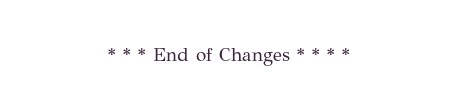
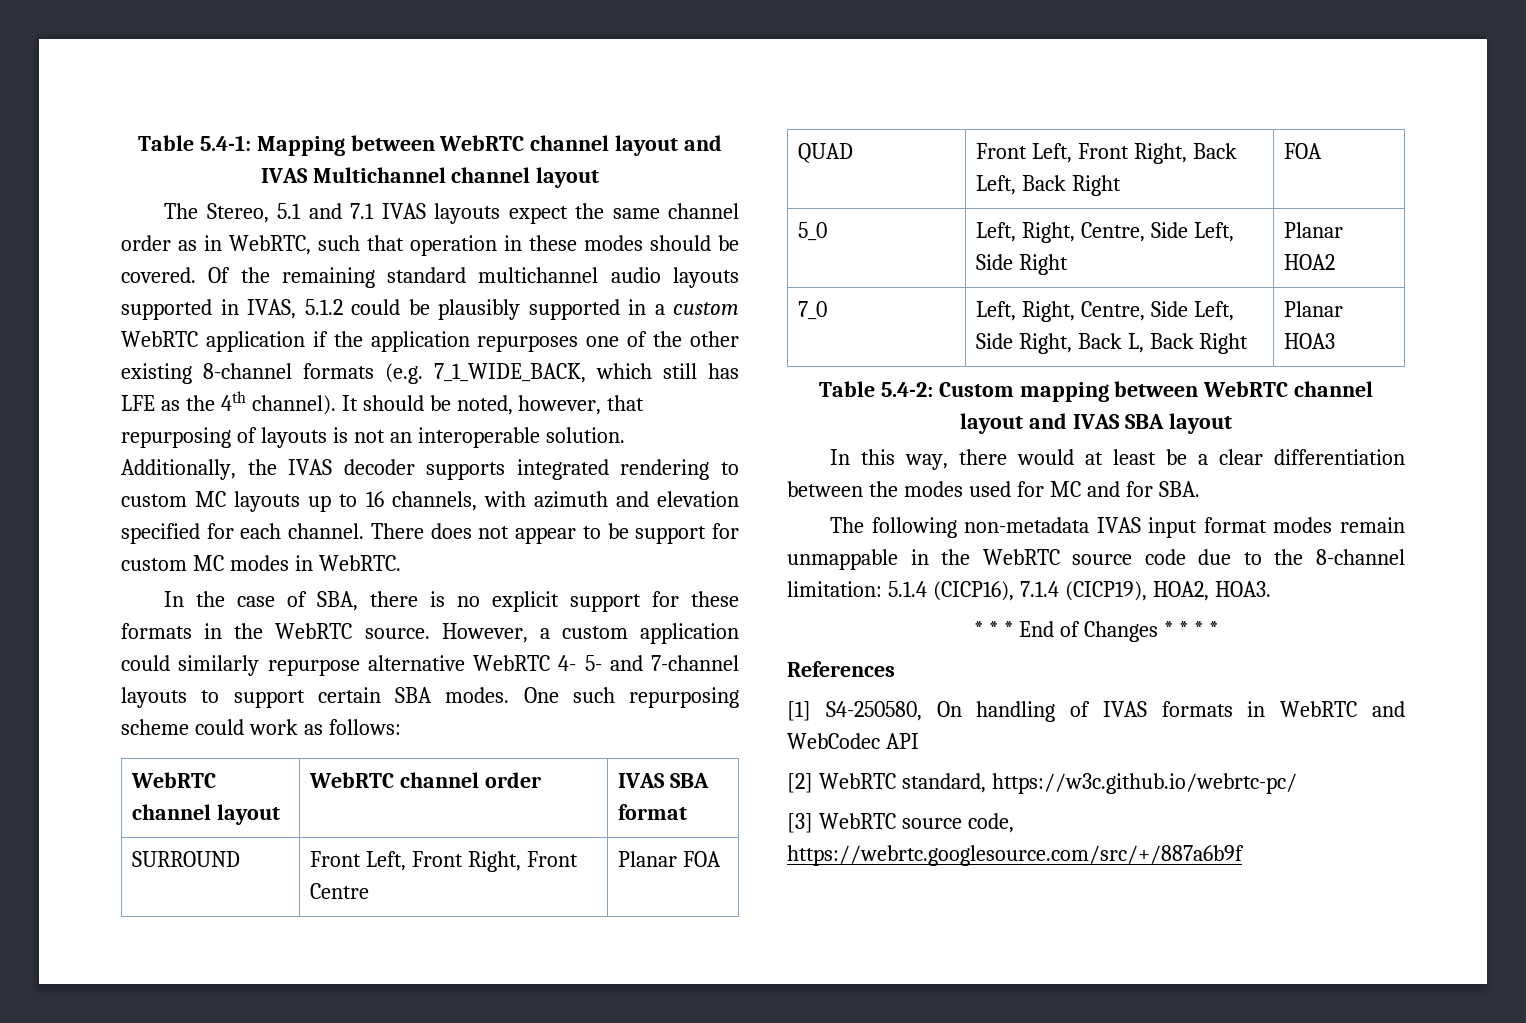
+ Table 5.4-1: Mapping between WebRTC channel layout and IVAS Multichannel channel layout
+ The Stereo, 5.1 and 7.1 IVAS layouts expect the same channel order as in WebRTC, such that operation in these modes should be covered. Of the remaining standard multichannel audio layouts supported in IVAS, 5.1.2 could be plausibly supported in a custom WebRTC application if the application repurposes one of the other existing 8-channel formats (e.g. 7_1_WIDE_BACK, which still has LFE as the 4th channel). It should be noted, however, that repurposing of layouts is not an interoperable solution. Additionally, the IVAS decoder supports integrated rendering to custom MC layouts up to 16 channels, with azimuth and elevation specified for each channel. There does not appear to be support for custom MC modes in WebRTC.
+ In the case of SBA, there is no explicit support for these formats in the WebRTC source. However, a custom application could similarly repurpose alternative WebRTC 4- 5- and 7-channel layouts to support certain SBA modes. One such repurposing scheme could work as follows:
+ WebRTC channel layout | WebRTC channel order | IVAS SBA format
+ SURROUND | Front Left, Front Right, Front Centre | Planar FOA
+ QUAD | Front Left, Front Right, Back Left, Back Right | FOA
+ 5_0 | Left, Right, Centre, Side Left, Side Right | Planar HOA2
+ 7_0 | Left, Right, Centre, Side Left, Side Right, Back L, Back Right | Planar HOA3
+ Table 5.4-2: Custom mapping between WebRTC channel layout and IVAS SBA layout
+ In this way, there would at least be a clear differentiation between the modes used for MC and for SBA.
+ The following non-metadata IVAS input format modes remain unmappable in the WebRTC source code due to the 8-channel limitation: 5.1.4 (CICP16), 7.1.4 (CICP19), HOA2, HOA3.
+ References
+ [1] S4-250580, On handling of IVAS formats in WebRTC and WebCodec API
+ [2] WebRTC standard, https://w3c.github.io/webrtc-pc/
+ [3] WebRTC source code, https://webrtc.googlesource.com/src/+/887a6b9f

